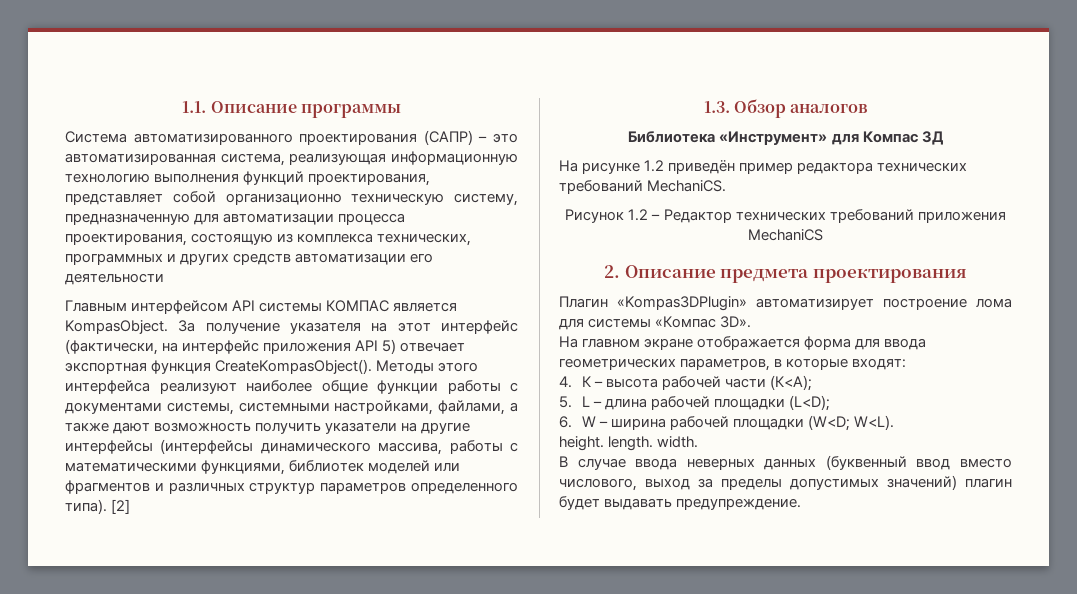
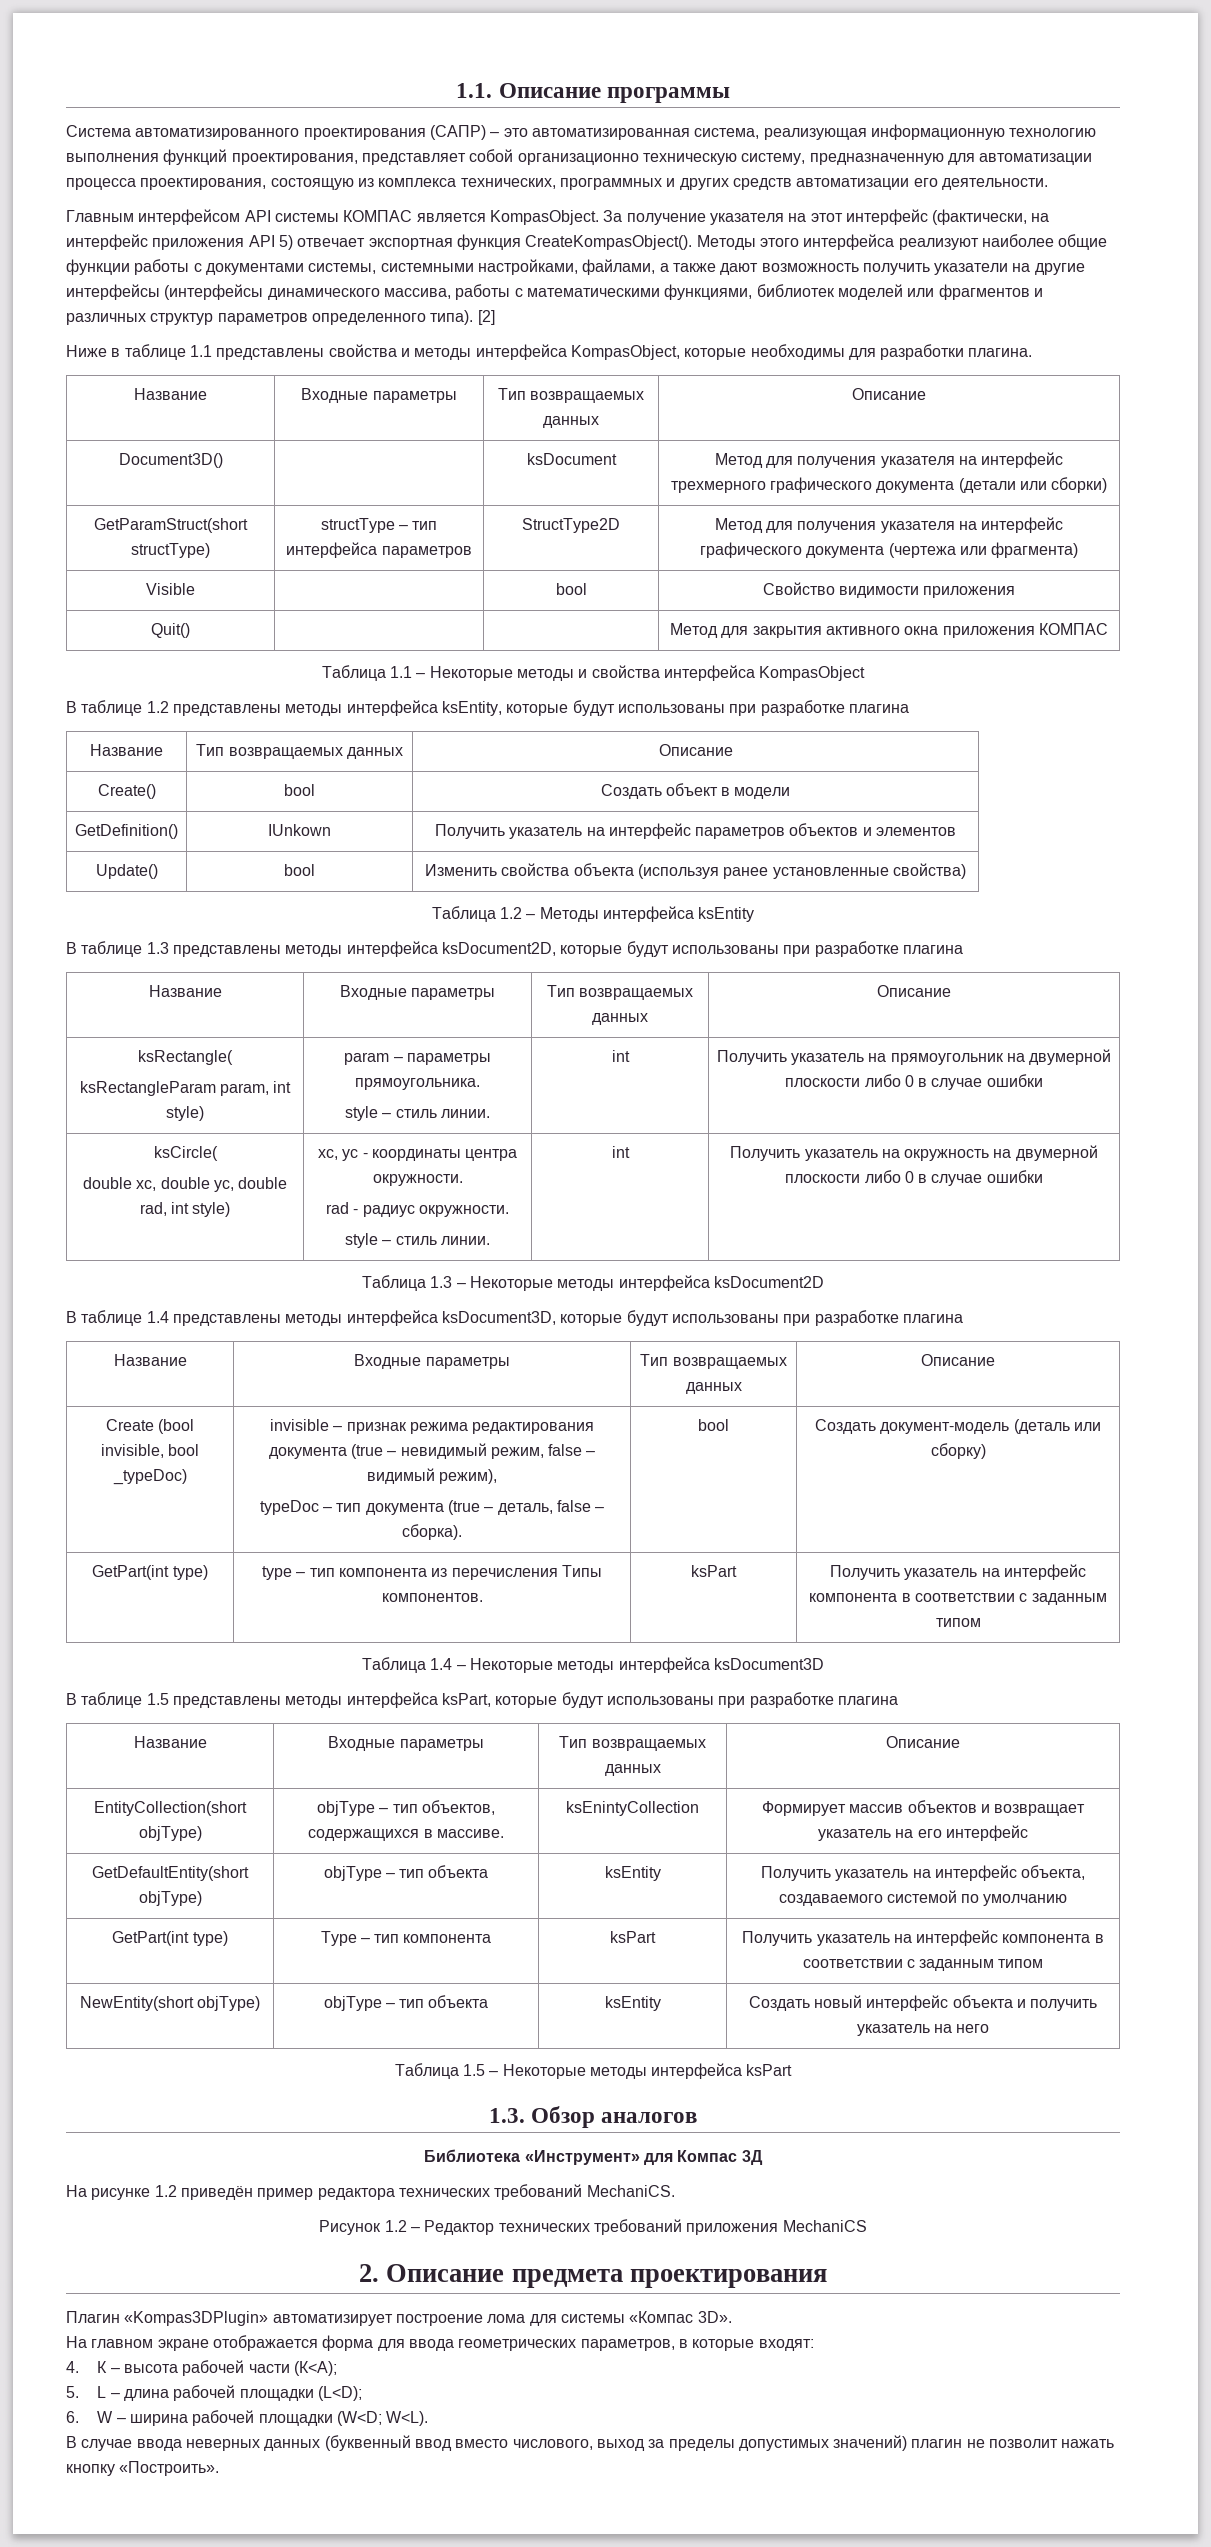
- Система автоматизированного проектирования (САПР) – это автоматизированная система, реализующая информационную технологию выполнения функций проектирования, представляет собой организационно техническую систему, предназначенную для автоматизации процесса проектирования, состоящую из комплекса технических, программных и других средств автоматизации его деятельности
+ Система автоматизированного проектирования (САПР) – это автоматизированная система, реализующая информационную технологию выполнения функций проектирования, представляет собой организационно техническую систему, предназначенную для автоматизации процесса проектирования, состоящую из комплекса технических, программных и других средств автоматизации его деятельности.
+ Ниже в таблице 1.1 представлены свойства и методы интерфейса KompasObject, которые необходимы для разработки плагина.
+ Название | Входные параметры | Тип возвращаемых данных | Описание
+ Document3D() | | ksDocument | Метод для получения указателя на интерфейс трехмерного графического документа (детали или сборки)
+ GetParamStruct(short structType) | structType – тип интерфейса параметров | StructType2D | Метод для получения указателя на интерфейс графического документа (чертежа или фрагмента)
+ Visible | | bool | Свойство видимости приложения
+ Quit() | | | Метод для закрытия активного окна приложения КОМПАС
+ Таблица 1.1 – Некоторые методы и свойства интерфейса KompasObject
+ В таблице 1.2 представлены методы интерфейса ksEntity, которые будут использованы при разработке плагина
+ Название | Тип возвращаемых данных | Описание
+ Create() | bool | Создать объект в модели
+ GetDefinition() | IUnkown | Получить указатель на интерфейс параметров объектов и элементов
+ Update() | bool | Изменить свойства объекта (используя ранее установленные свойства)
+ Таблица 1.2 – Методы интерфейса ksEntity
+ В таблице 1.3 представлены методы интерфейса ksDocument2D, которые будут использованы при разработке плагина
+ Название | Входные параметры | Тип возвращаемых данных | Описание
+ ksRectangle(
+ ksRectangleParam param, int style) | param – параметры прямоугольника.
+ style – стиль линии. | int | Получить указатель на прямоугольник на двумерной плоскости либо 0 в случае ошибки
+ ksCircle(
+ double xc, double yc, double rad, int style) | xc, yc - координаты центра окружности.
+ rad - радиус окружности.
+ style – стиль линии. | int | Получить указатель на окружность на двумерной плоскости либо 0 в случае ошибки
+ Таблица 1.3 – Некоторые методы интерфейса ksDocument2D
+ В таблице 1.4 представлены методы интерфейса ksDocument3D, которые будут использованы при разработке плагина
+ Название | Входные параметры | Тип возвращаемых данных | Описание
+ Create (bool invisible, bool _typeDoc) | invisible – признак режима редактирования документа (true – невидимый режим, false – видимый режим),
+ typeDoc – тип документа (true – деталь, false – сборка). | bool | Создать документ-модель (деталь или сборку)
+ GetPart(int type) | type – тип компонента из перечисления Типы компонентов. | ksPart | Получить указатель на интерфейс компонента в соответствии с заданным типом
+ Таблица 1.4 – Некоторые методы интерфейса ksDocument3D
+ В таблице 1.5 представлены методы интерфейса ksPart, которые будут использованы при разработке плагина
+ Название | Входные параметры | Тип возвращаемых данных | Описание
+ EntityCollection(short objType) | objType – тип объектов, содержащихся в массиве. | ksEnintyCollection | Формирует массив объектов и возвращает указатель на его интерфейс
+ GetDefaultEntity(short objType) | objType – тип объекта | ksEntity | Получить указатель на интерфейс объекта, создаваемого системой по умолчанию
+ GetPart(int type) | Type – тип компонента | ksPart | Получить указатель на интерфейс компонента в соответствии с заданным типом
+ NewEntity(short objType) | objType – тип объекта | ksEntity | Создать новый интерфейс объекта и получить указатель на него
+ Таблица 1.5 – Некоторые методы интерфейса ksPart
- height. length. width.
- В случае ввода неверных данных (буквенный ввод вместо числового, выход за пределы допустимых значений) плагин будет выдавать предупреждение.
+ В случае ввода неверных данных (буквенный ввод вместо числового, выход за пределы допустимых значений) плагин не позволит нажать кнопку «Построить».

